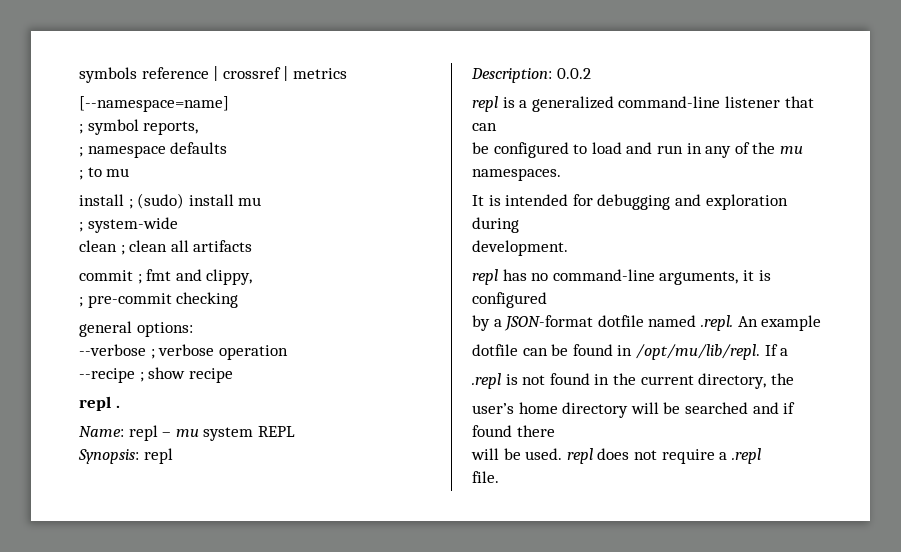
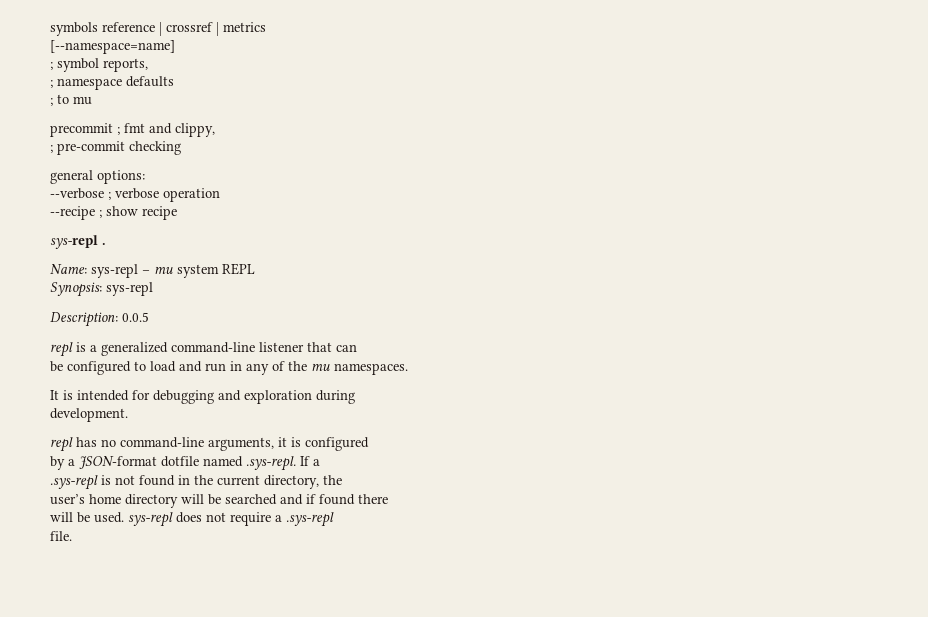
- install ; (sudo) install mu
- ; system-wide
- clean ; clean all artifacts
- commit ; fmt and clippy,
+ precommit ; fmt and clippy,
- repl .
+ sys-repl .
- Name: repl – mu system REPL
+ Name: sys-repl – mu system REPL
- Synopsis: repl
+ Synopsis: sys-repl
- Description: 0.0.2
+ Description: 0.0.5
- by a JSON-format dotfile named .repl. An example
- dotfile can be found in /opt/mu/lib/repl. If a
+ by a JSON-format dotfile named .sys-repl. If a
- .repl is not found in the current directory, the
+ .sys-repl is not found in the current directory, the
- will be used. repl does not require a .repl
+ will be used. sys-repl does not require a .sys-repl

